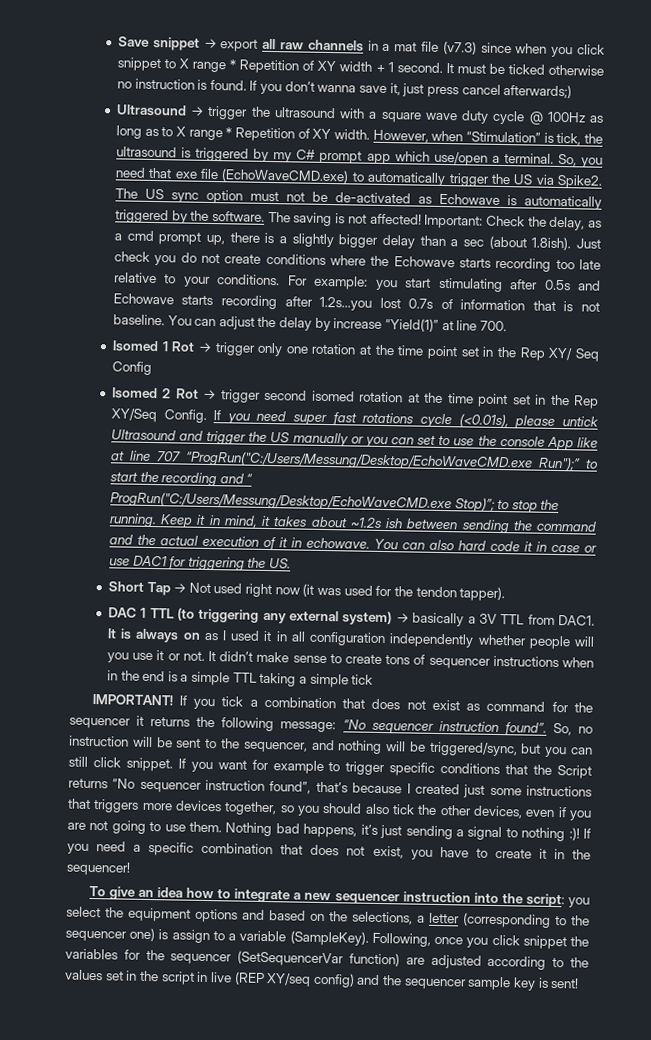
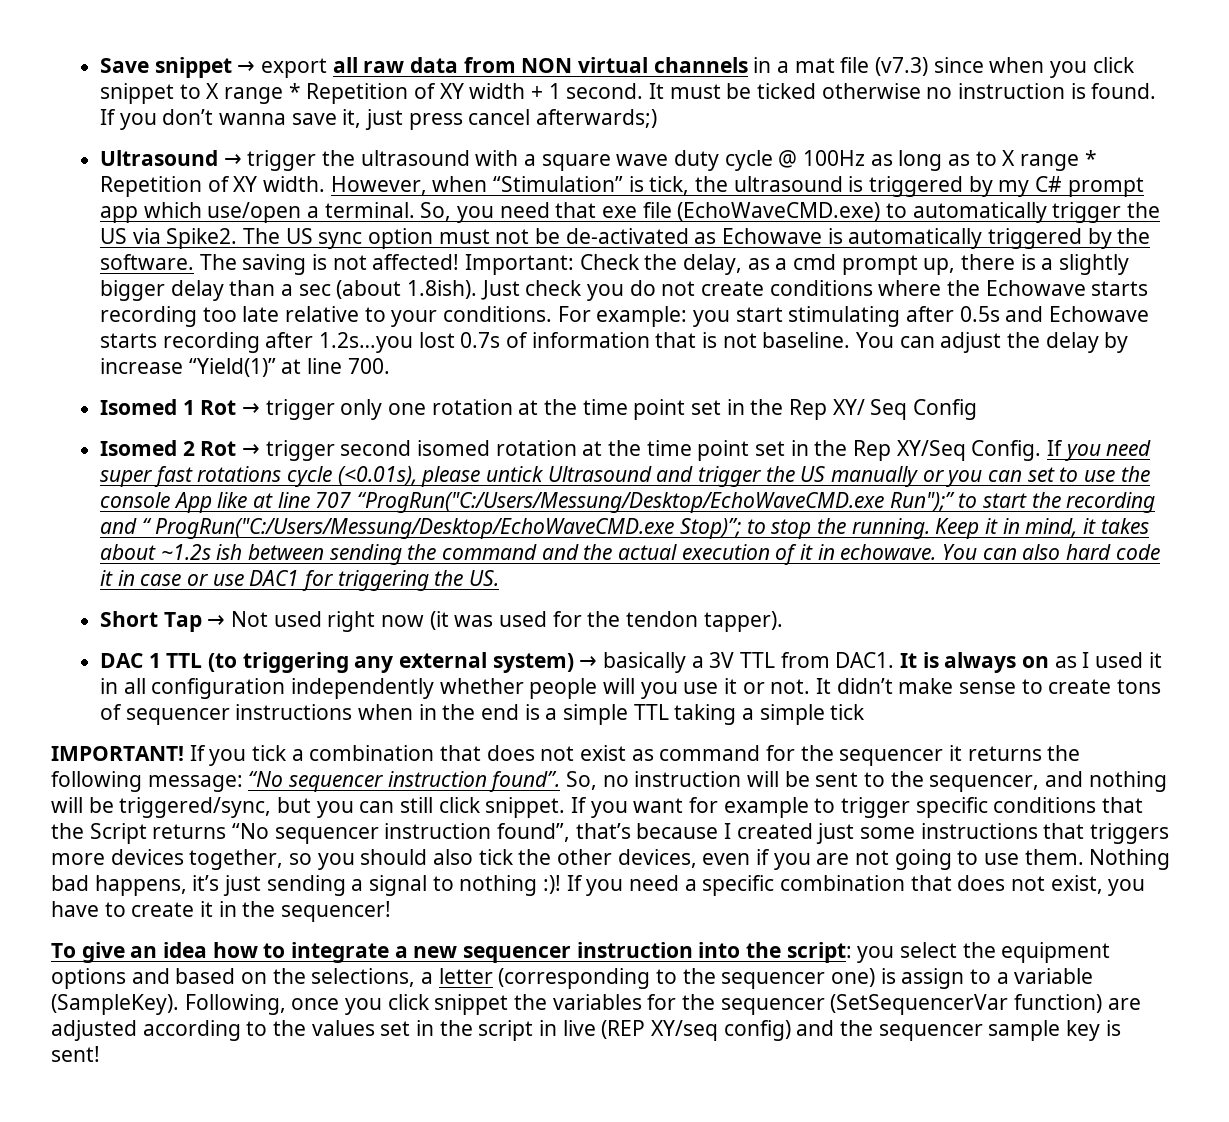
- Save snippet → export all raw channels in a mat file (v7.3) since when you click snippet to X range * Repetition of XY width + 1 second.
+ Save snippet → export all raw data from NON virtual channels in a mat file (v7.3) since when you click snippet to X range * Repetition of XY width + 1 second.

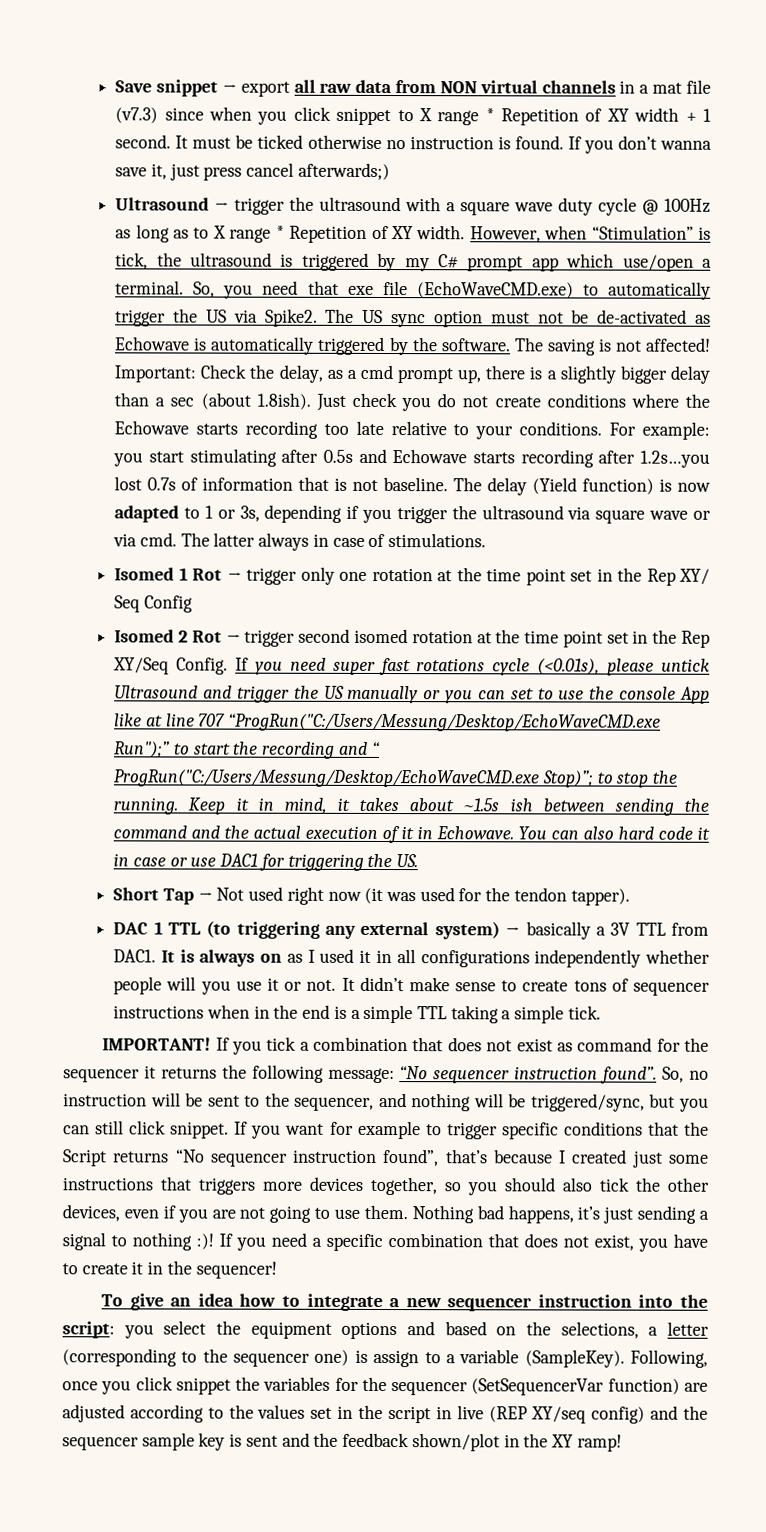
- You can adjust the delay by increase “Yield(1)” at line 700.
+ The delay (Yield function) is now adapted to 1 or 3s, depending if you trigger the ultrasound via square wave or via cmd. The latter always in case of stimulations.
- Keep it in mind, it takes about ~1.2s ish between sending the command and the actual execution of it in echowave.
+ Keep it in mind, it takes about ~1.5s ish between sending the command and the actual execution of it in Echowave.
- It is always on as I used it in all configuration independently whether people will you use it or not.
+ It is always on as I used it in all configurations independently whether people will you use it or not.
- It didn’t make sense to create tons of sequencer instructions when in the end is a simple TTL taking a simple tick
+ It didn’t make sense to create tons of sequencer instructions when in the end is a simple TTL taking a simple tick.
- Following, once you click snippet the variables for the sequencer (SetSequencerVar function) are adjusted according to the values set in the script in live (REP XY/seq config) and the sequencer sample key is sent!
+ Following, once you click snippet the variables for the sequencer (SetSequencerVar function) are adjusted according to the values set in the script in live (REP XY/seq config) and the sequencer sample key is sent and the feedback shown/plot in the XY ramp!

